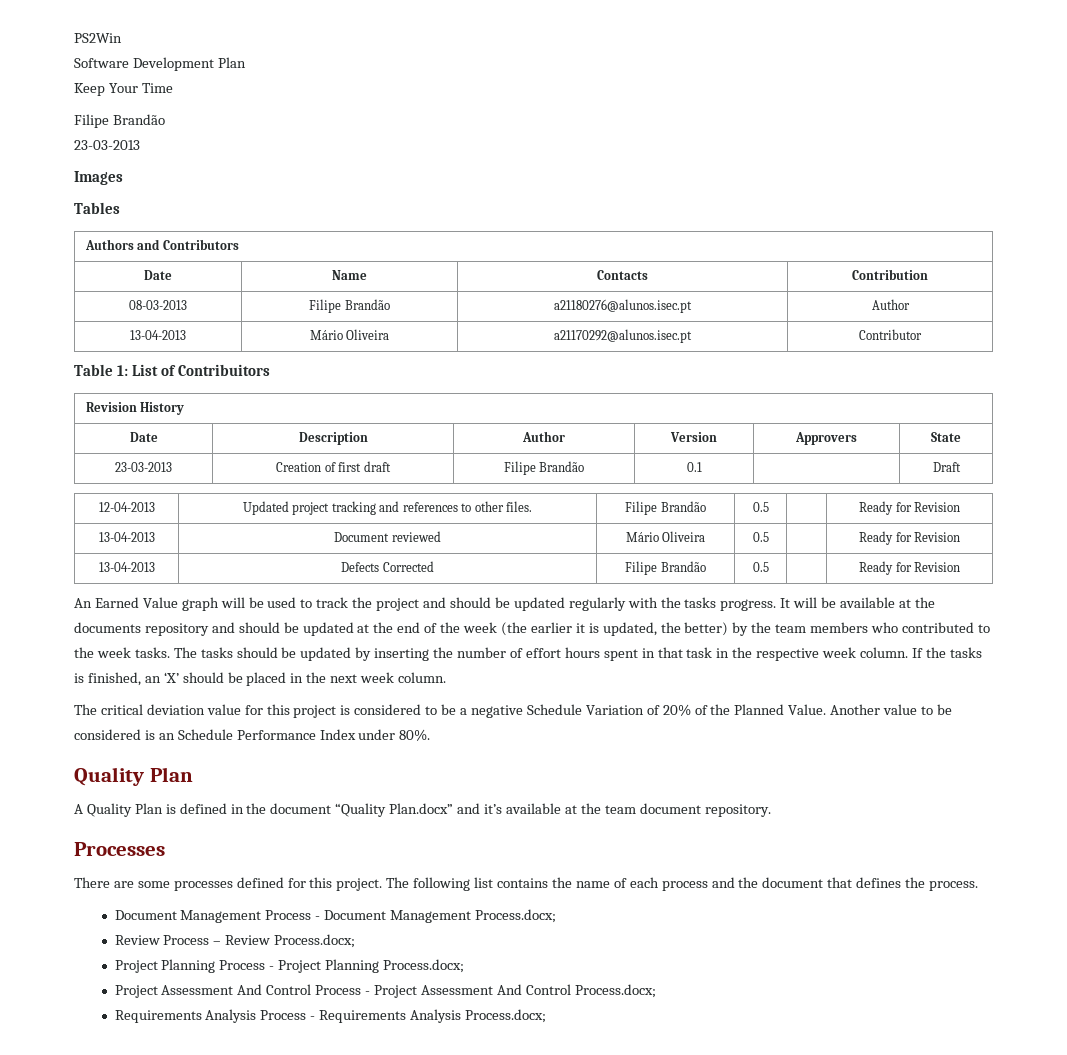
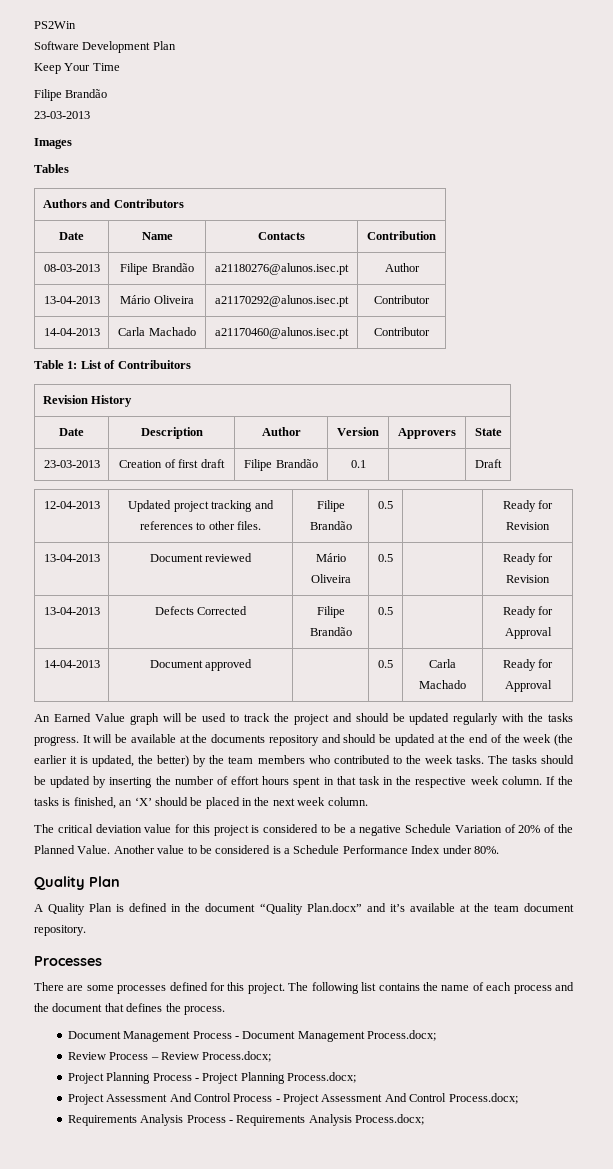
+ 14-04-2013 | Carla Machado | a21170460@alunos.isec.pt | Contributor
- 13-04-2013 | Defects Corrected | Filipe Brandão | 0.5 | | Ready for Revision
+ 13-04-2013 | Defects Corrected | Filipe Brandão | 0.5 | | Ready for Approval
+ 14-04-2013 | Document approved | | 0.5 | Carla Machado | Ready for Approval
- Another value to be considered is an Schedule Performance Index under 80%.
+ Another value to be considered is a Schedule Performance Index under 80%.

